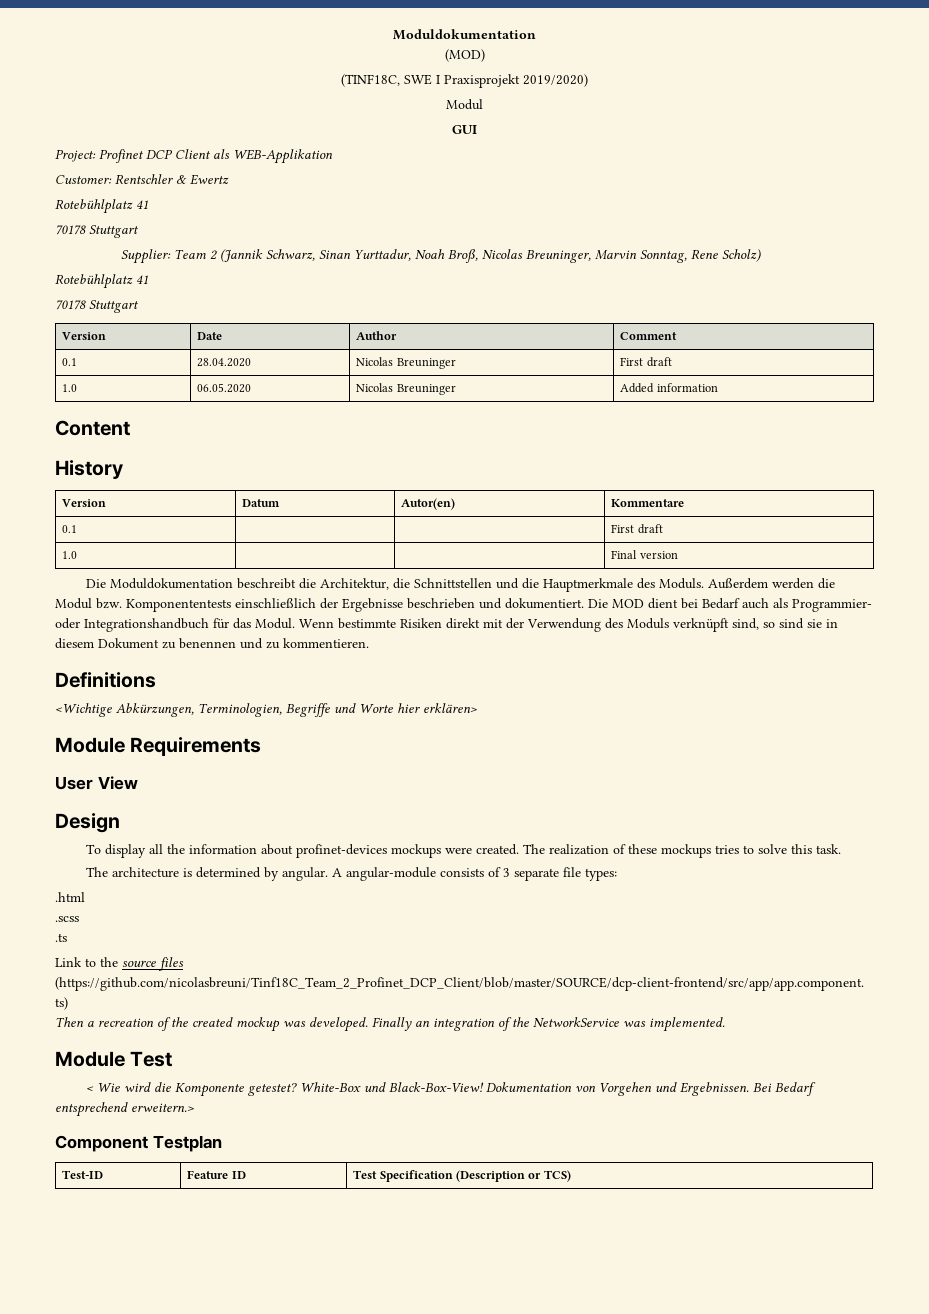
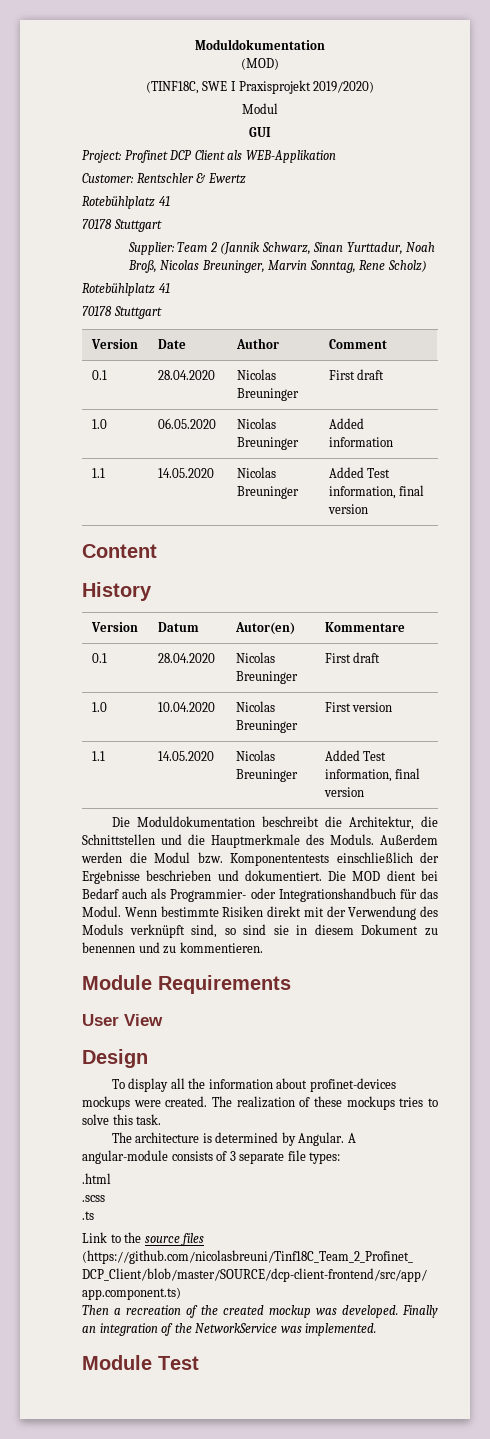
  1.0 | 06.05.2020 | Nicolas Breuninger | Added information
+ 1.1 | 14.05.2020 | Nicolas Breuninger | Added Test information, final version
  Version | Datum | Autor(en) | Kommentare
- 0.1 | | | First draft
- 1.0 | | | Final version
+ 0.1 | 28.04.2020 | Nicolas Breuninger | First draft
+ 1.0 | 10.04.2020 | Nicolas Breuninger | First version
+ 1.1 | 14.05.2020 | Nicolas Breuninger | Added Test information, final version
- Definitions
- <Wichtige Abkürzungen, Terminologien, Begriffe und Worte hier erklären>
- The architecture is determined by angular.
+ The architecture is determined by Angular.
- < Wie wird die Komponente getestet? White-Box und Black-Box-View! Dokumentation von Vorgehen und Ergebnissen. Bei Bedarf entsprechend erweitern.>
- Component Testplan
- Test-ID | Feature ID | Test Specification (Description or TCS)

